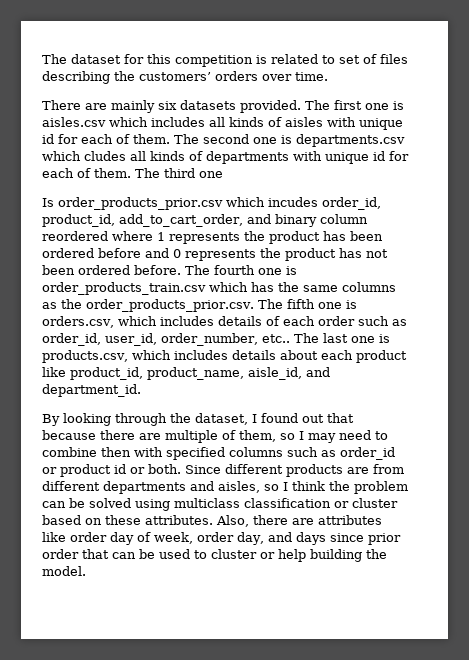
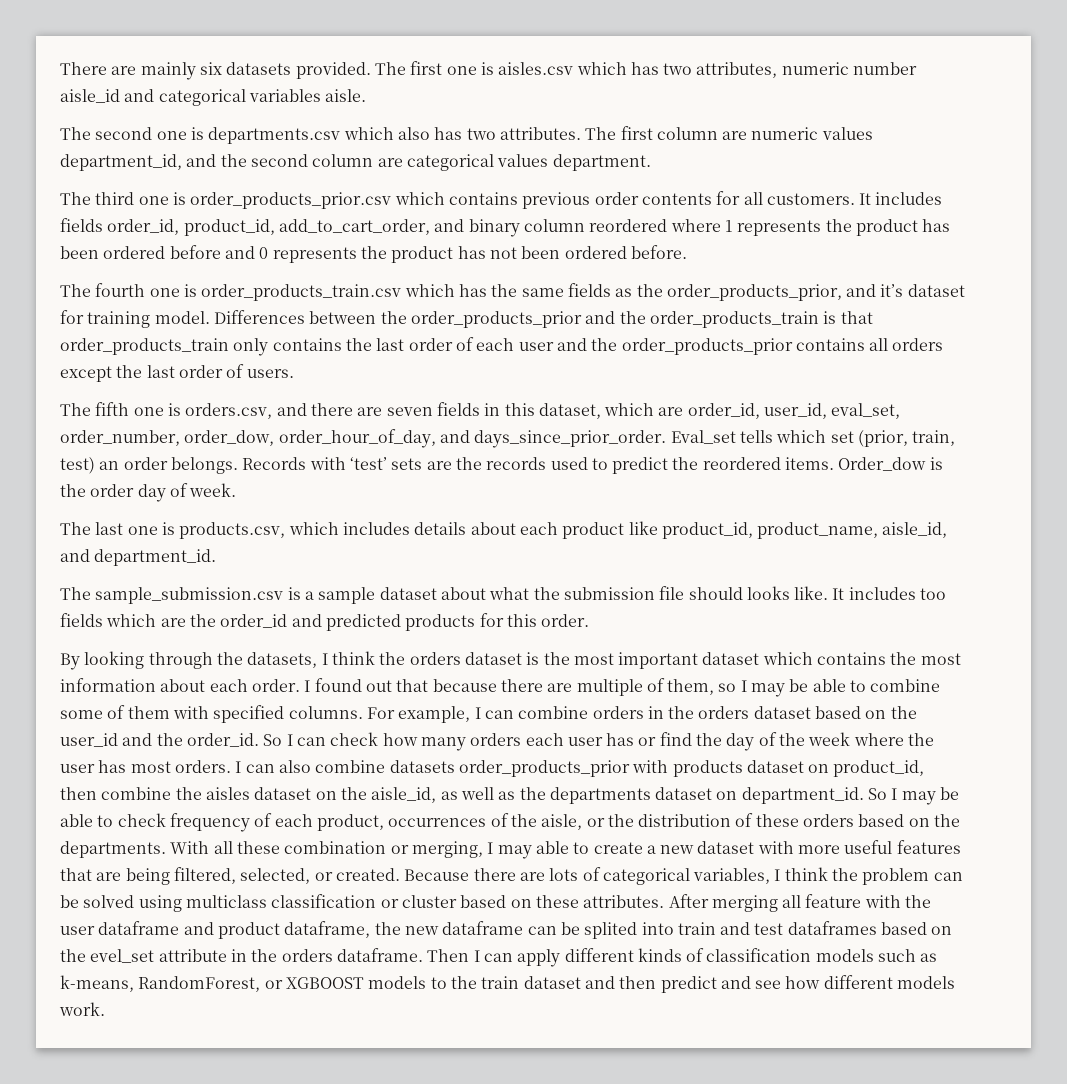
- The dataset for this competition is related to set of files describing the customers’ orders over time.
- The first one is aisles.csv which includes all kinds of aisles with unique id for each of them. The second one is departments.csv which cludes all kinds of departments with unique id for each of them. The third one
- Is order_products_prior.csv which incudes order_id, product_id, add_to_cart_order, and binary column reordered where 1 represents the product has been ordered before and 0 represents the product has not been ordered before. The fourth one is order_products_train.csv which has the same columns as the order_products_prior.csv. The fifth one is orders.csv, which includes details of each order such as order_id, user_id, order_number, etc.. The last one is products.csv, which includes details about each product like product_id, product_name, aisle_id, and department_id.
+ The first one is aisles.csv which has two attributes, numeric number aisle_id and categorical variables aisle.
+ The second one is departments.csv which also has two attributes. The first column are numeric values department_id, and the second column are categorical values department.
+ The third one is order_products_prior.csv which contains previous order contents for all customers. It includes fields order_id, product_id, add_to_cart_order, and binary column reordered where 1 represents the product has been ordered before and 0 represents the product has not been ordered before.
+ The fourth one is order_products_train.csv which has the same fields as the order_products_prior, and it’s dataset for training model. Differences between the order_products_prior and the order_products_train is that order_products_train only contains the last order of each user and the order_products_prior contains all orders except the last order of users.
+ The fifth one is orders.csv, and there are seven fields in this dataset, which are order_id, user_id, eval_set, order_number, order_dow, order_hour_of_day, and days_since_prior_order. Eval_set tells which set (prior, train, test) an order belongs. Records with ‘test’ sets are the records used to predict the reordered items. Order_dow is the order day of week.
+ The last one is products.csv, which includes details about each product like product_id, product_name, aisle_id, and department_id.
- By looking through the dataset, I found out that because there are multiple of them, so I may need to combine then with specified columns such as order_id or product id or both. Since different products are from different departments and aisles, so I think the problem can be solved using multiclass classification or cluster based on these attributes.
+ The sample_submission.csv is a sample dataset about what the submission file should looks like. It includes too fields which are the order_id and predicted products for this order.
+ By looking through the datasets, I think the orders dataset is the most important dataset which contains the most information about each order. I found out that because there are multiple of them, so I may be able to combine some of them with specified columns. For example, I can combine orders in the orders dataset based on the user_id and the order_id. So I can check how many orders each user has or find the day of the week where the user has most orders. I can also combine datasets order_products_prior with products dataset on product_id, then combine the aisles dataset on the aisle_id, as well as the departments dataset on department_id. So I may be able to check frequency of each product, occurrences of the aisle, or the distribution of these orders based on the departments. With all these combination or merging, I may able to create a new dataset with more useful features that are being filtered, selected, or created. Because there are lots of categorical variables, I think the problem can be solved using multiclass classification or cluster based on these attributes.
- Also, there are attributes like order day of week, order day, and days since prior order that can be used to cluster or help building the model.
+ After merging all feature with the user dataframe and product dataframe, the new dataframe can be splited into train and test dataframes based on the evel_set attribute in the orders dataframe. Then I can apply different kinds of classification models such as k-means, RandomForest, or XGBOOST models to the train dataset and then predict and see how different models work.

